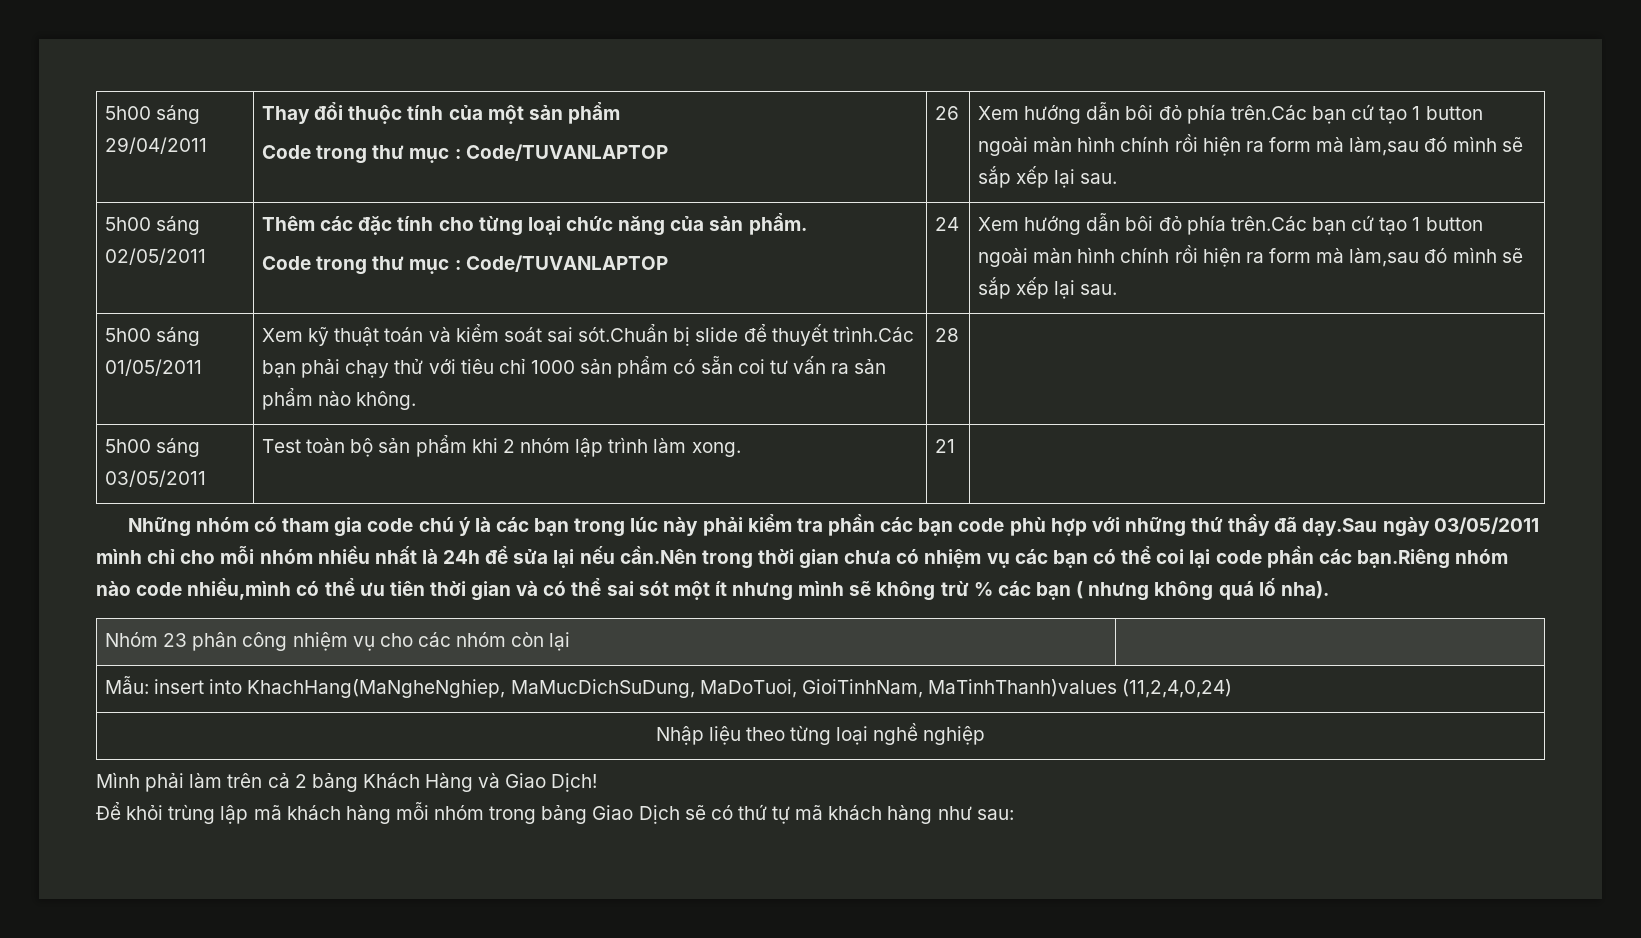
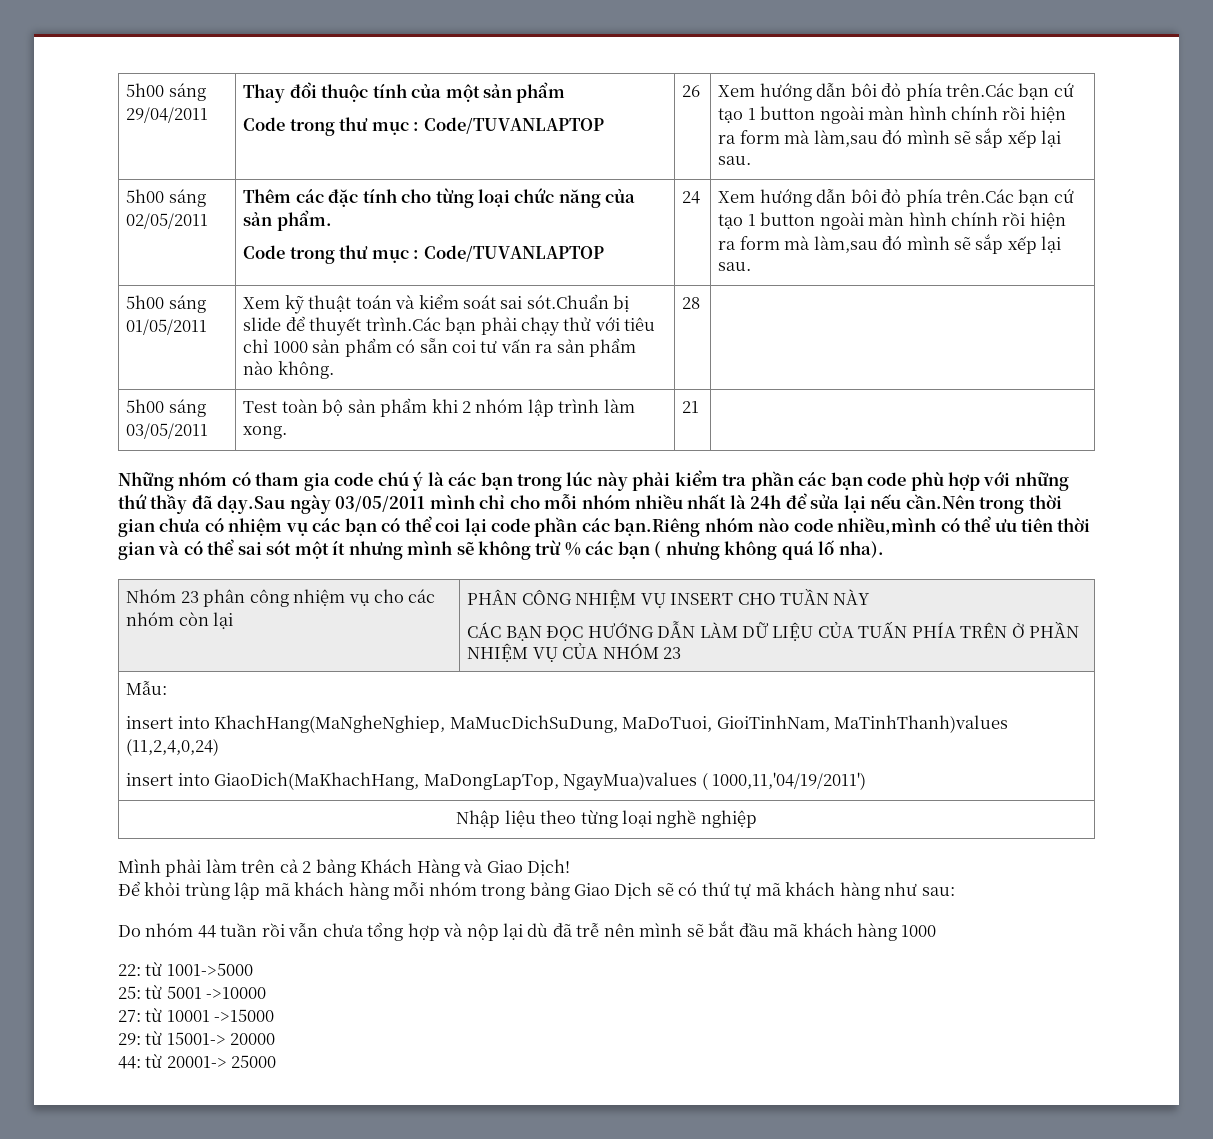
- Nhóm 23 phân công nhiệm vụ cho các nhóm còn lại |
+ Nhóm 23 phân công nhiệm vụ cho các nhóm còn lại | PHÂN CÔNG NHIỆM VỤ INSERT CHO TUẦN NÀY
+ CÁC BẠN ĐỌC HƯỚNG DẪN LÀM DỮ LIỆU CỦA TUẤN PHÍA TRÊN Ở PHẦN NHIỆM VỤ CỦA NHÓM 23
- Mẫu: insert into KhachHang(MaNgheNghiep, MaMucDichSuDung, MaDoTuoi, GioiTinhNam, MaTinhThanh)values (11,2,4,0,24)
+ Mẫu:
+ insert into KhachHang(MaNgheNghiep, MaMucDichSuDung, MaDoTuoi, GioiTinhNam, MaTinhThanh)values (11,2,4,0,24)
+ insert into GiaoDich(MaKhachHang, MaDongLapTop, NgayMua)values ( 1000,11,'04/19/2011')
+ Do nhóm 44 tuần rồi vẫn chưa tổng hợp và nộp lại dù đã trễ nên mình sẽ bắt đầu mã khách hàng 1000
+ 22: từ 1001->5000
+ 25: từ 5001 ->10000
+ 27: từ 10001 ->15000
+ 29: từ 15001-> 20000
+ 44: từ 20001-> 25000

